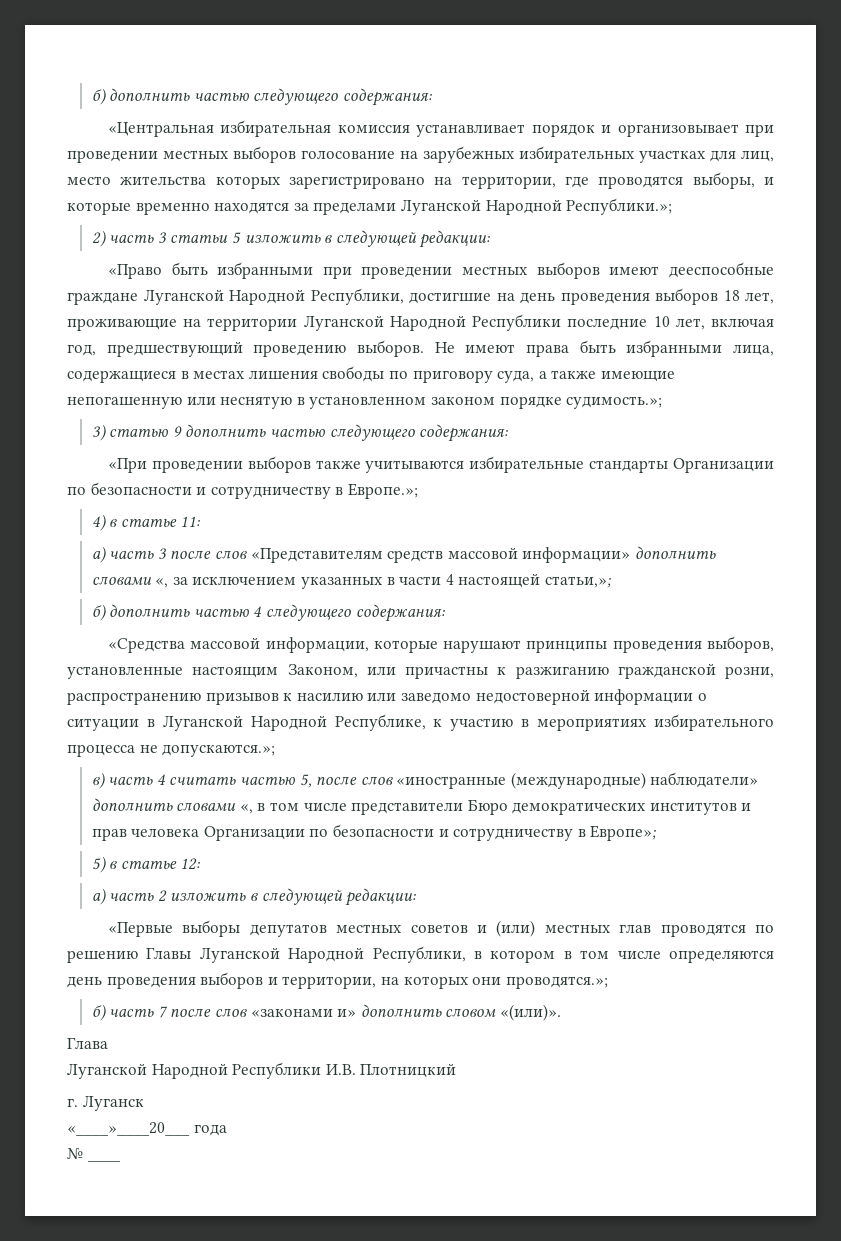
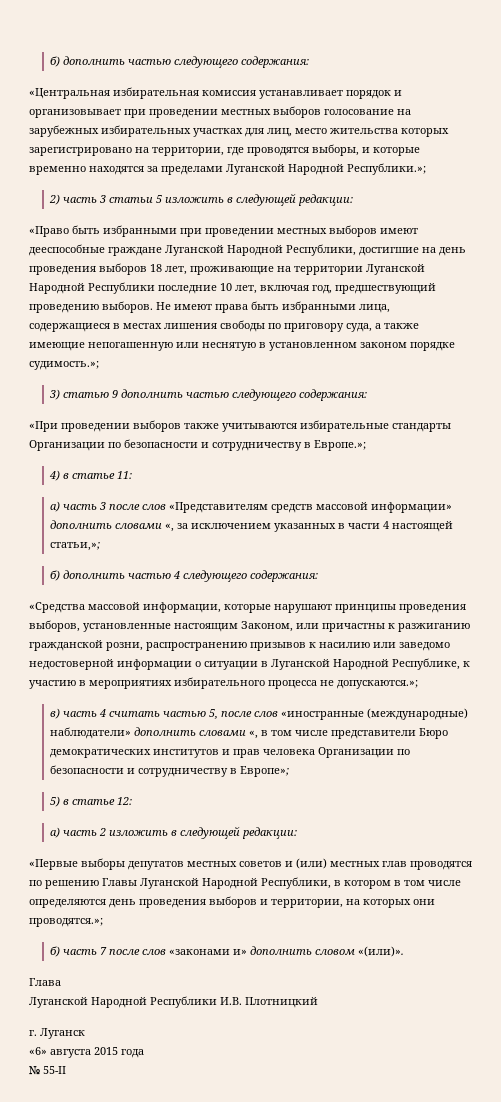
- «____»____20___ года
+ «6» августа 2015 года
- № ____
+ № 55-II

